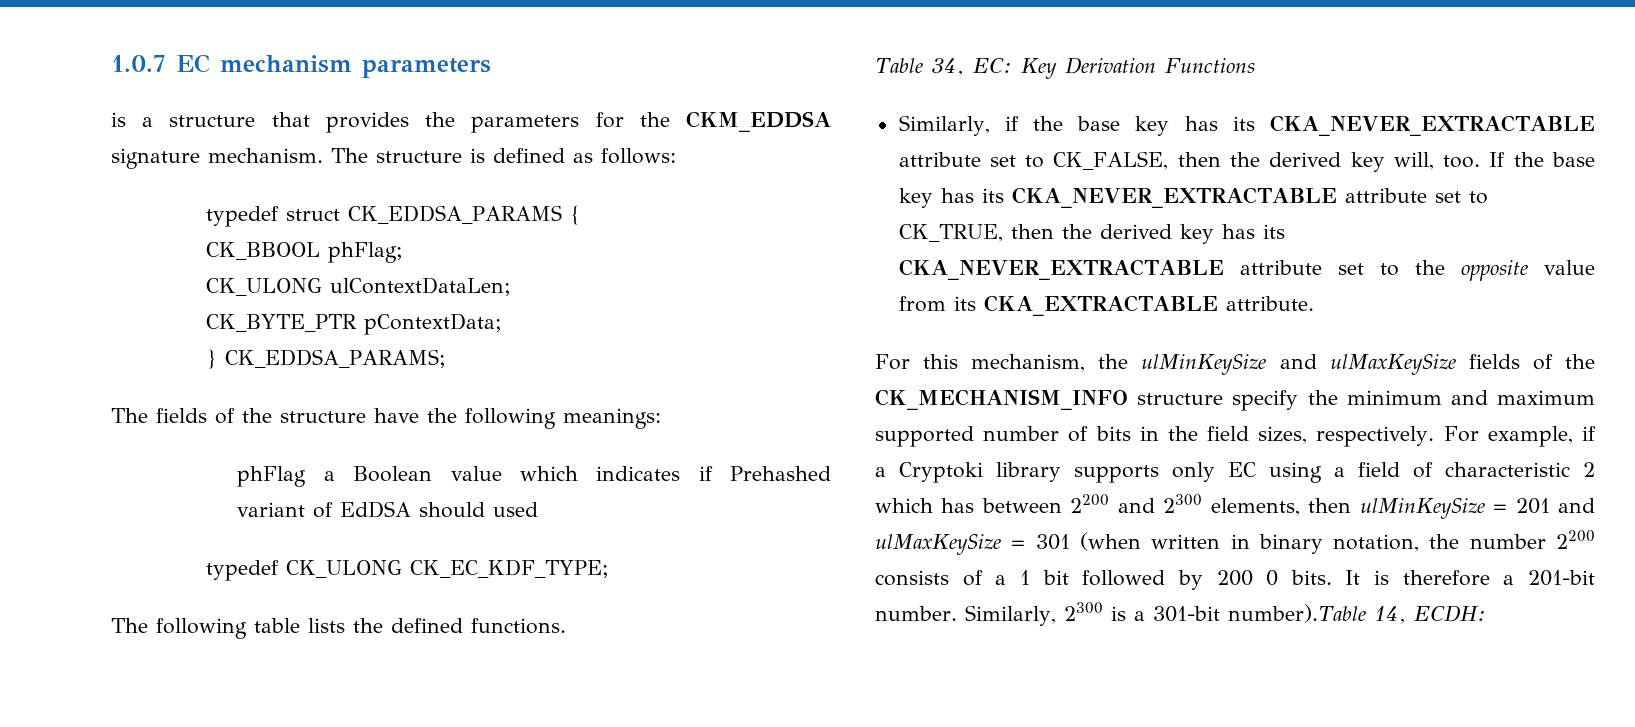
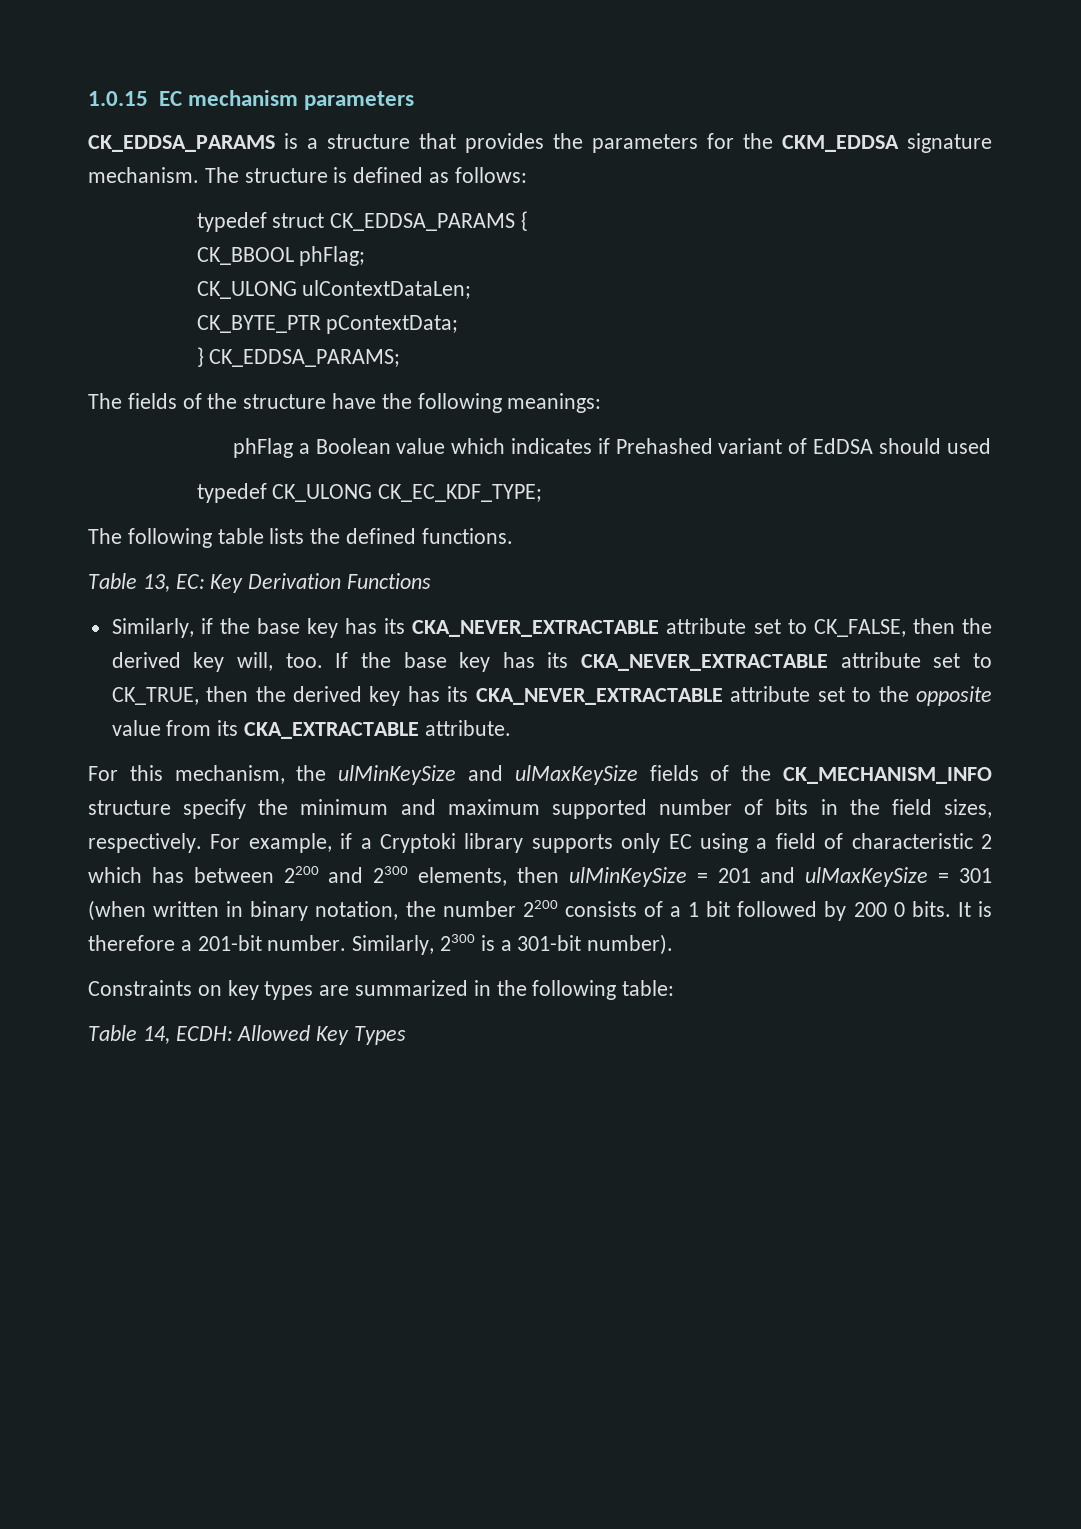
- 1.0.7 EC mechanism parameters
+ 1.0.15 EC mechanism parameters
- is a structure that provides the parameters for the CKM_EDDSA signature mechanism.
+ CK_EDDSA_PARAMS is a structure that provides the parameters for the CKM_EDDSA signature mechanism.
- Table 34, EC: Key Derivation Functions
+ Table 13, EC: Key Derivation Functions
- Similarly, 2300 is a 301-bit number).Table 14, ECDH:
+ Similarly, 2300 is a 301-bit number).
+ Constraints on key types are summarized in the following table:
+ Table 14, ECDH: Allowed Key Types

